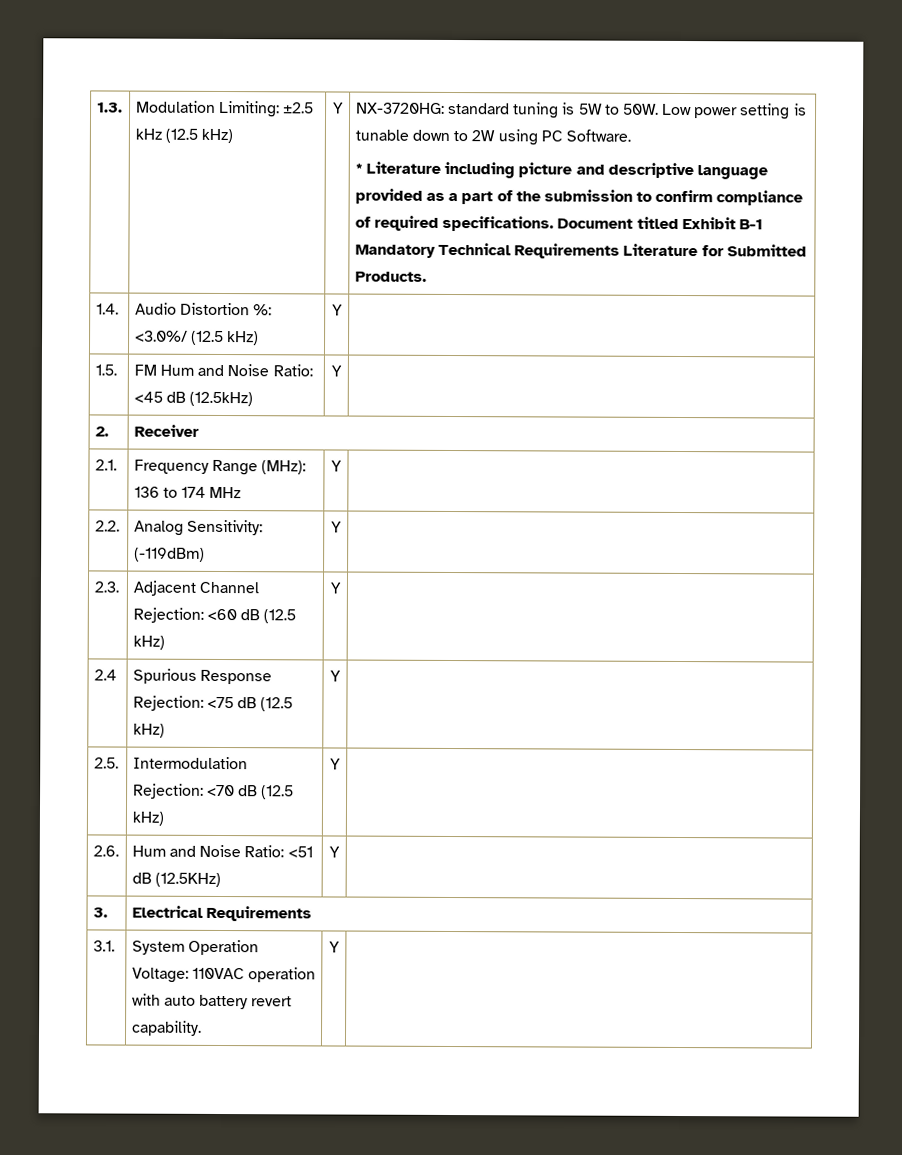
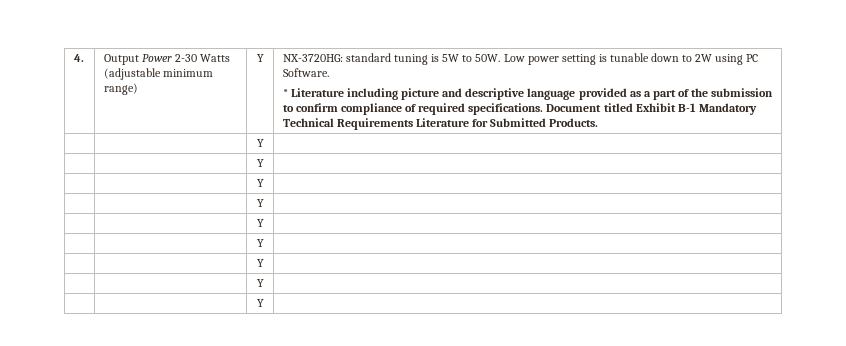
- 1.3. | Modulation Limiting: ±2.5 kHz (12.5 kHz)
+ 4. | Output Power 2-30 Watts (adjustable minimum range)
  Document titled Exhibit B-1 Mandatory Technical Requirements Literature for Submitted Products.
- 1.4. | Audio Distortion %: <3.0%/ (12.5 kHz) | Y |
- 1.5. | FM Hum and Noise Ratio: <45 dB (12.5kHz) | Y |
- 2. | Receiver
- 2.1. | Frequency Range (MHz): 136 to 174 MHz | Y |
- 2.2. | Analog Sensitivity: (-119dBm) | Y |
- 2.3. | Adjacent Channel Rejection: <60 dB (12.5 kHz) | Y |
- 2.4 | Spurious Response Rejection: <75 dB (12.5 kHz) | Y |
- 2.5. | Intermodulation Rejection: <70 dB (12.5 kHz) | Y |
- 2.6. | Hum and Noise Ratio: <51 dB (12.5KHz) | Y |
- 3. | Electrical Requirements
- 3.1. | System Operation Voltage: 110VAC operation with auto battery revert capability. | Y |
+ | | Y |
+ | | Y |
+ | | Y |
+ | | Y |
+ | | Y |
+ | | Y |
+ | | Y |
+ | | Y |
+ | | Y |

